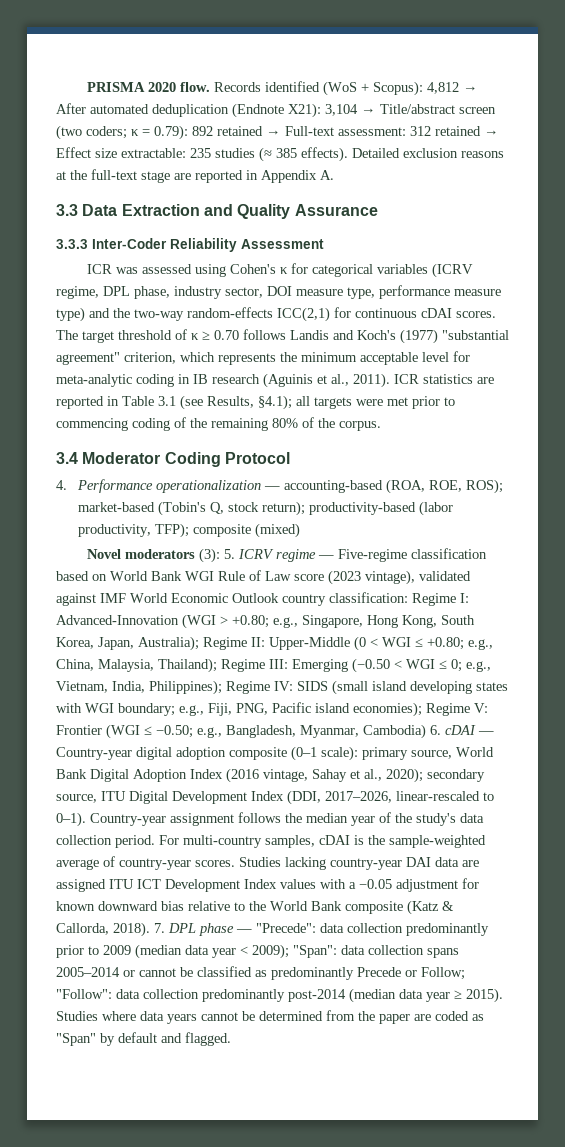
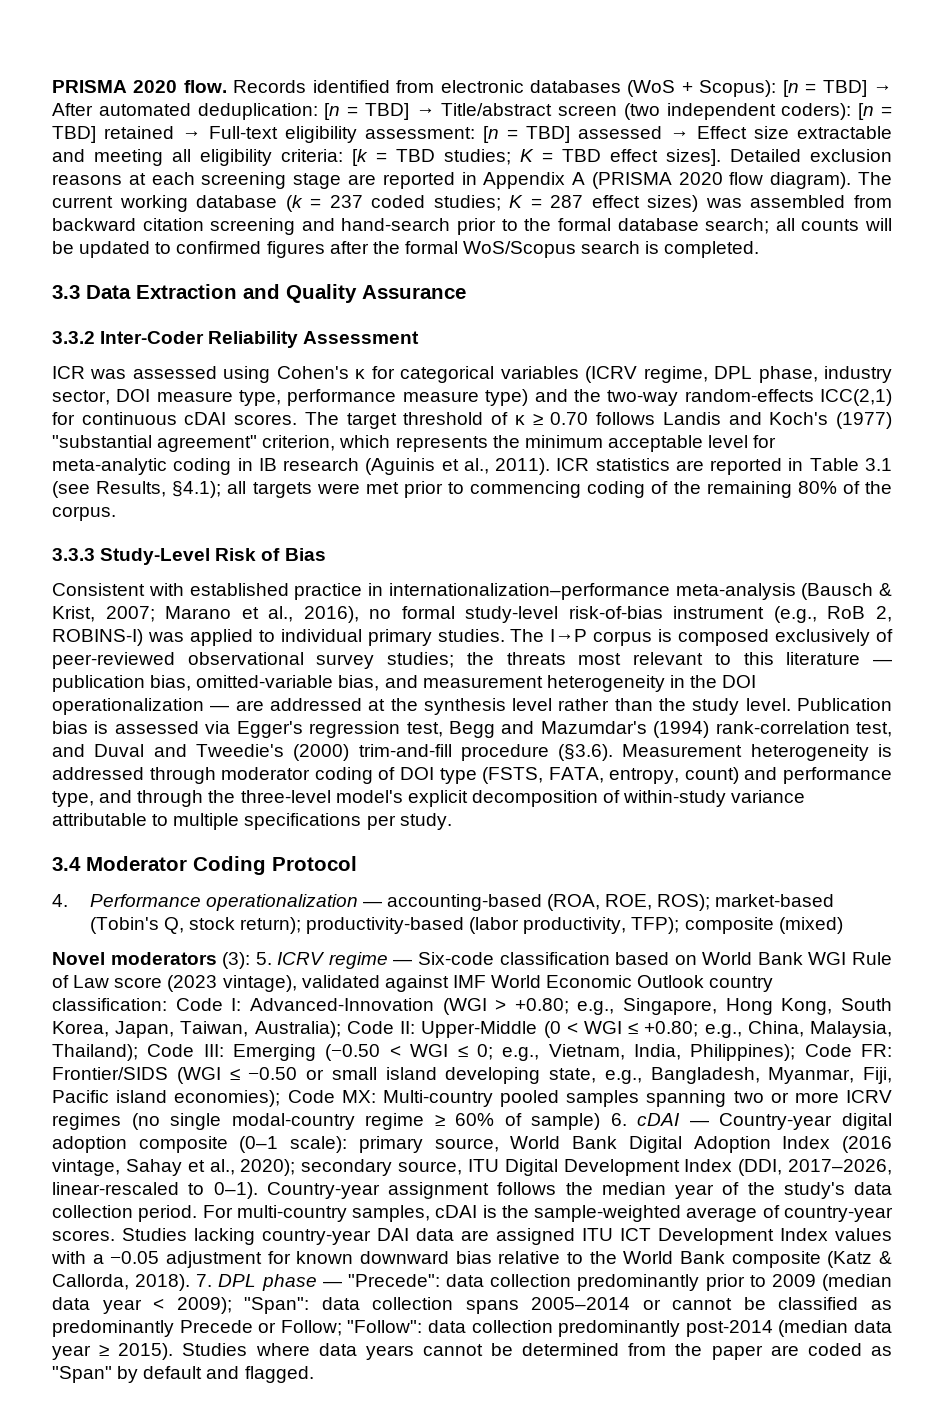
- Records identified (WoS + Scopus): 4,812 → After automated deduplication (Endnote X21): 3,104 → Title/abstract screen (two coders; κ = 0.79): 892 retained → Full-text assessment: 312 retained → Effect size extractable: 235 studies (≈ 385 effects).
+ Records identified from electronic databases (WoS + Scopus): [n = TBD] → After automated deduplication: [n = TBD] → Title/abstract screen (two independent coders): [n = TBD] retained → Full-text eligibility assessment: [n = TBD] assessed → Effect size extractable and meeting all eligibility criteria: [k = TBD studies; K = TBD effect sizes].
- Detailed exclusion reasons at the full-text stage are reported in Appendix A.
+ Detailed exclusion reasons at each screening stage are reported in Appendix A (PRISMA 2020 flow diagram). The current working database (k = 237 coded studies; K = 287 effect sizes) was assembled from backward citation screening and hand-search prior to the formal database search; all counts will be updated to confirmed figures after the formal WoS/Scopus search is completed.
- 3.3.3 Inter-Coder Reliability Assessment
+ 3.3.2 Inter-Coder Reliability Assessment
+ 3.3.3 Study-Level Risk of Bias
+ Consistent with established practice in internationalization–performance meta-analysis (Bausch & Krist, 2007; Marano et al., 2016), no formal study-level risk-of-bias instrument (e.g., RoB 2, ROBINS-I) was applied to individual primary studies. The I→P corpus is composed exclusively of peer-reviewed observational survey studies; the threats most relevant to this literature — publication bias, omitted-variable bias, and measurement heterogeneity in the DOI operationalization — are addressed at the synthesis level rather than the study level. Publication bias is assessed via Egger's regression test, Begg and Mazumdar's (1994) rank-correlation test, and Duval and Tweedie's (2000) trim-and-fill procedure (§3.6). Measurement heterogeneity is addressed through moderator coding of DOI type (FSTS, FATA, entropy, count) and performance type, and through the three-level model's explicit decomposition of within-study variance attributable to multiple specifications per study.
- 5. ICRV regime — Five-regime classification based on World Bank WGI Rule of Law score (2023 vintage), validated against IMF World Economic Outlook country classification:
+ 5. ICRV regime — Six-code classification based on World Bank WGI Rule of Law score (2023 vintage), validated against IMF World Economic Outlook country classification:
- Regime I:
+ Code I:
- e.g., Singapore, Hong Kong, South Korea, Japan, Australia); Regime II:
+ e.g., Singapore, Hong Kong, South Korea, Japan, Taiwan, Australia); Code II:
- Regime III:
+ Code III:
- Regime IV: SIDS (small island developing states with WGI boundary; e.g., Fiji, PNG, Pacific island economies); Regime V: Frontier (WGI ≤ −0.50; e.g., Bangladesh, Myanmar, Cambodia) 6. cDAI — Country-year digital adoption composite (0–1 scale):
+ Code FR: Frontier/SIDS (WGI ≤ −0.50 or small island developing state, e.g., Bangladesh, Myanmar, Fiji, Pacific island economies); Code MX: Multi-country pooled samples spanning two or more ICRV regimes (no single modal-country regime ≥ 60% of sample) 6. cDAI — Country-year digital adoption composite (0–1 scale):

